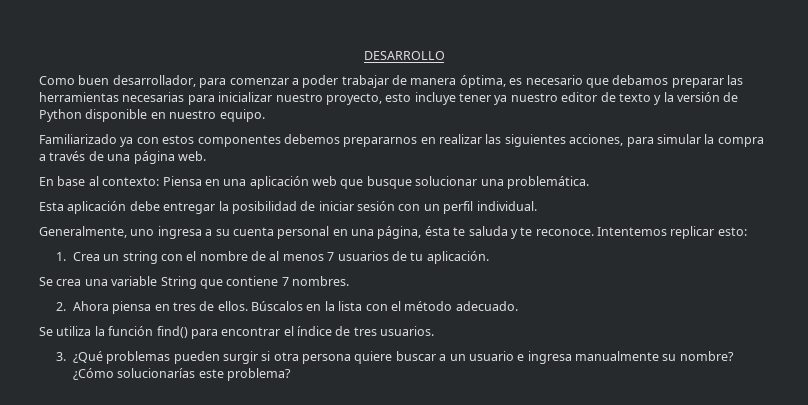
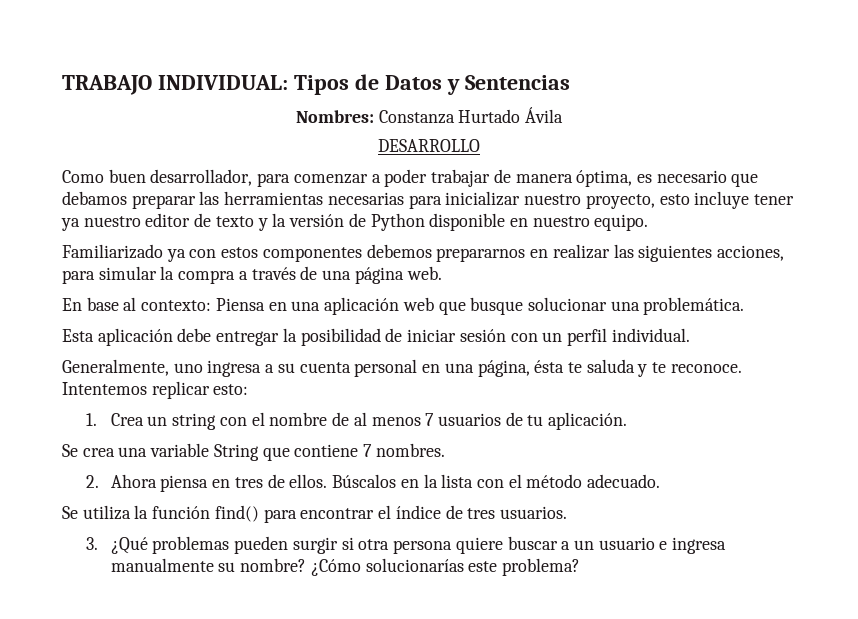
+ TRABAJO INDIVIDUAL: Tipos de Datos y Sentencias
+ Nombres: Constanza Hurtado Ávila

